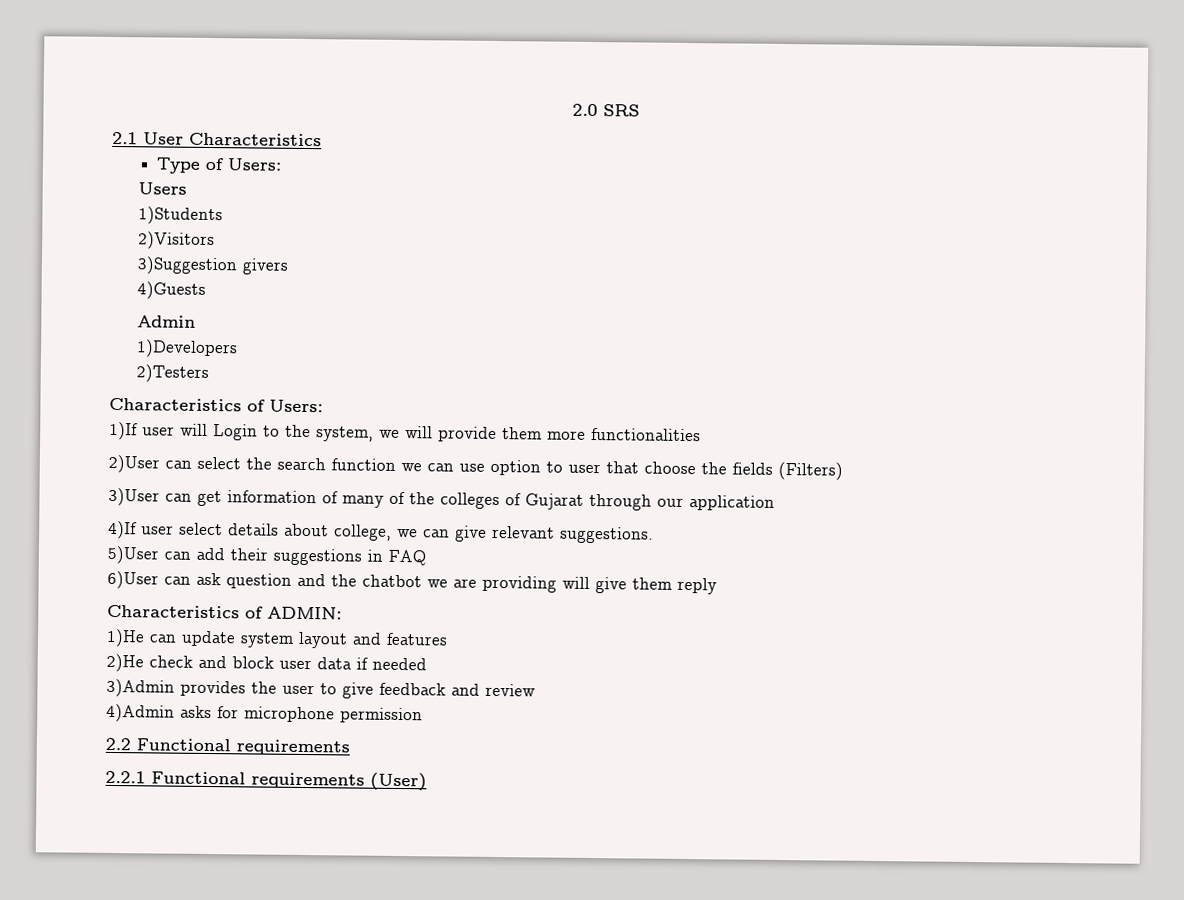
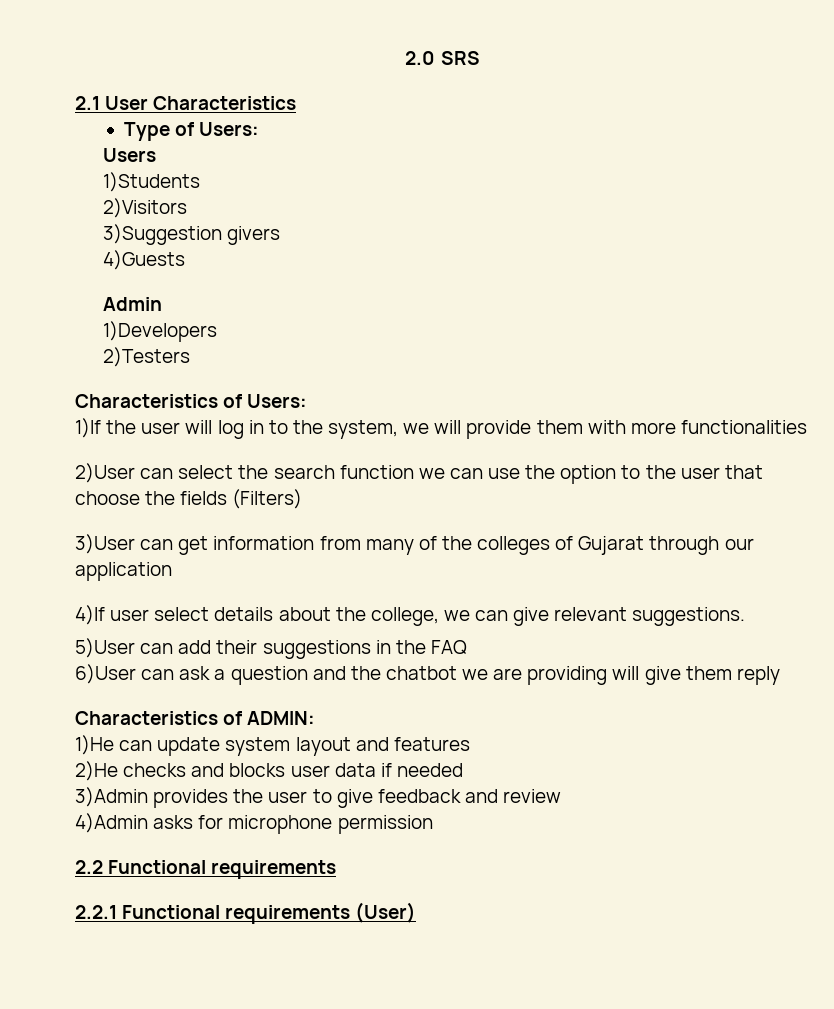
- 1)If user will Login to the system, we will provide them more functionalities
+ 1)If the user will log in to the system, we will provide them with more functionalities
- 2)User can select the search function we can use option to user that choose the fields (Filters)
+ 2)User can select the search function we can use the option to the user that choose the fields (Filters)
- 3)User can get information of many of the colleges of Gujarat through our application
+ 3)User can get information from many of the colleges of Gujarat through our application
- 4)If user select details about college, we can give relevant suggestions.
+ 4)If user select details about the college, we can give relevant suggestions.
- 5)User can add their suggestions in FAQ
+ 5)User can add their suggestions in the FAQ
- 6)User can ask question and the chatbot we are providing will give them reply
+ 6)User can ask a question and the chatbot we are providing will give them reply
- 2)He check and block user data if needed
+ 2)He checks and blocks user data if needed

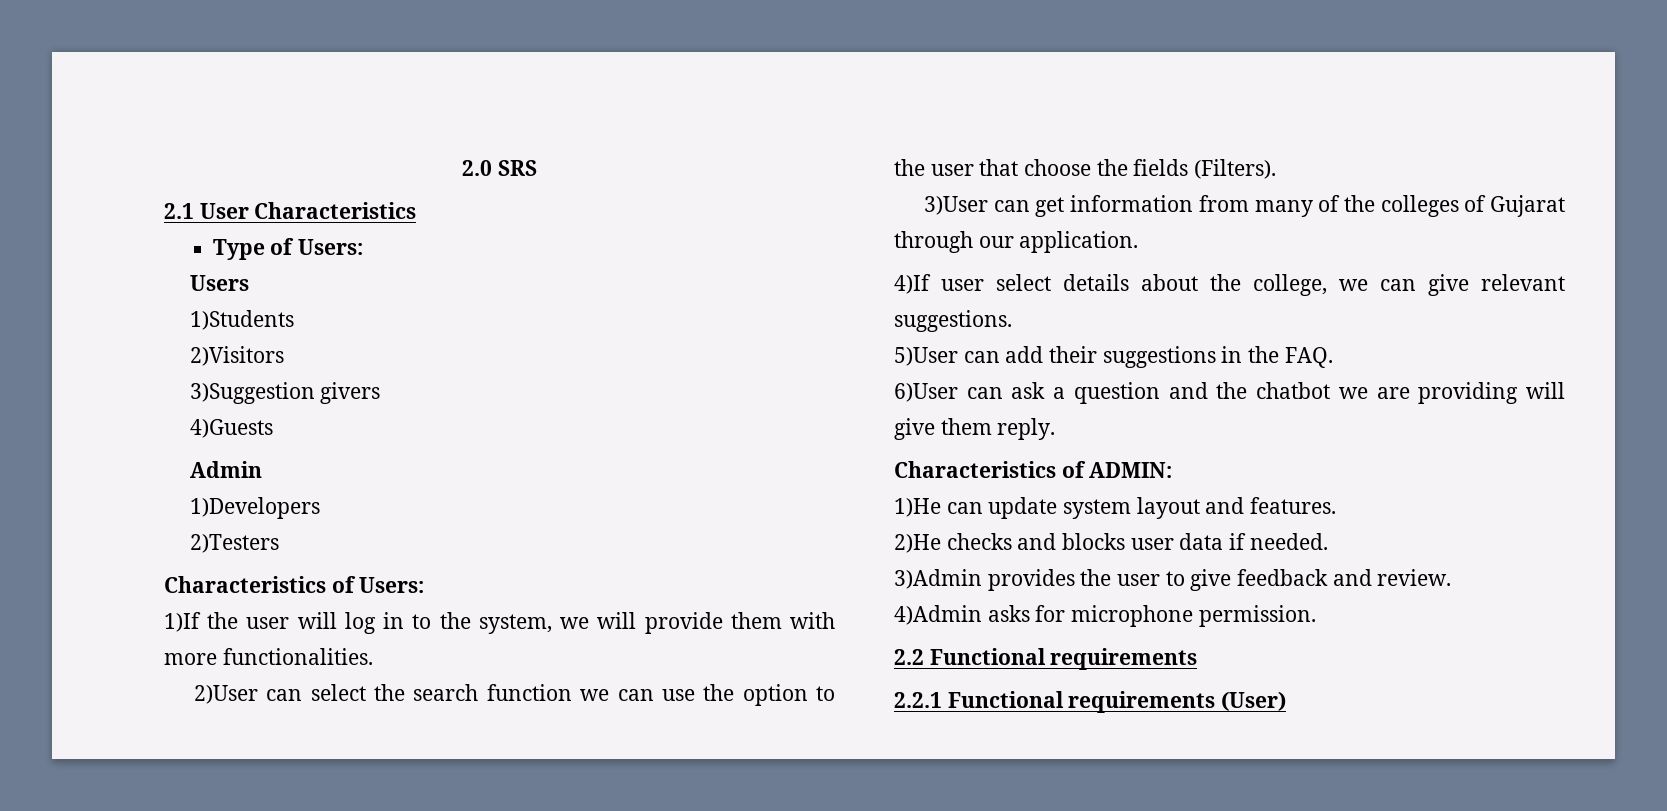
- 1)If the user will log in to the system, we will provide them with more functionalities
+ 1)If the user will log in to the system, we will provide them with more functionalities.
- 2)User can select the search function we can use the option to the user that choose the fields (Filters)
+ 2)User can select the search function we can use the option to the user that choose the fields (Filters).
- 3)User can get information from many of the colleges of Gujarat through our application
+ 3)User can get information from many of the colleges of Gujarat through our application.
- 5)User can add their suggestions in the FAQ
+ 5)User can add their suggestions in the FAQ.
- 6)User can ask a question and the chatbot we are providing will give them reply
+ 6)User can ask a question and the chatbot we are providing will give them reply.
- 1)He can update system layout and features
+ 1)He can update system layout and features.
- 2)He checks and blocks user data if needed
+ 2)He checks and blocks user data if needed.
- 3)Admin provides the user to give feedback and review
+ 3)Admin provides the user to give feedback and review.
- 4)Admin asks for microphone permission
+ 4)Admin asks for microphone permission.

